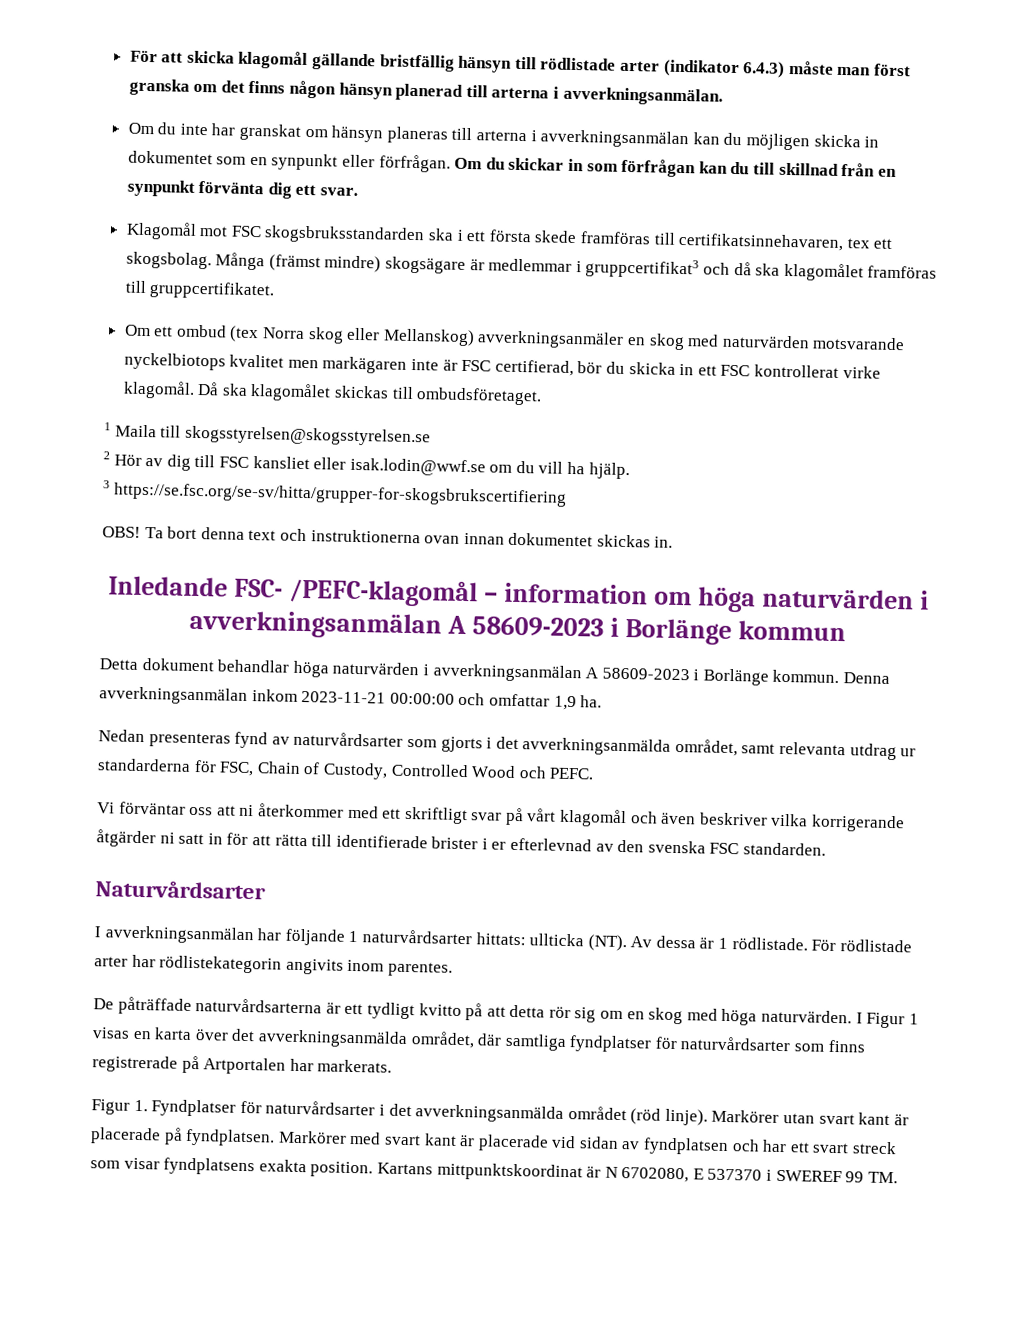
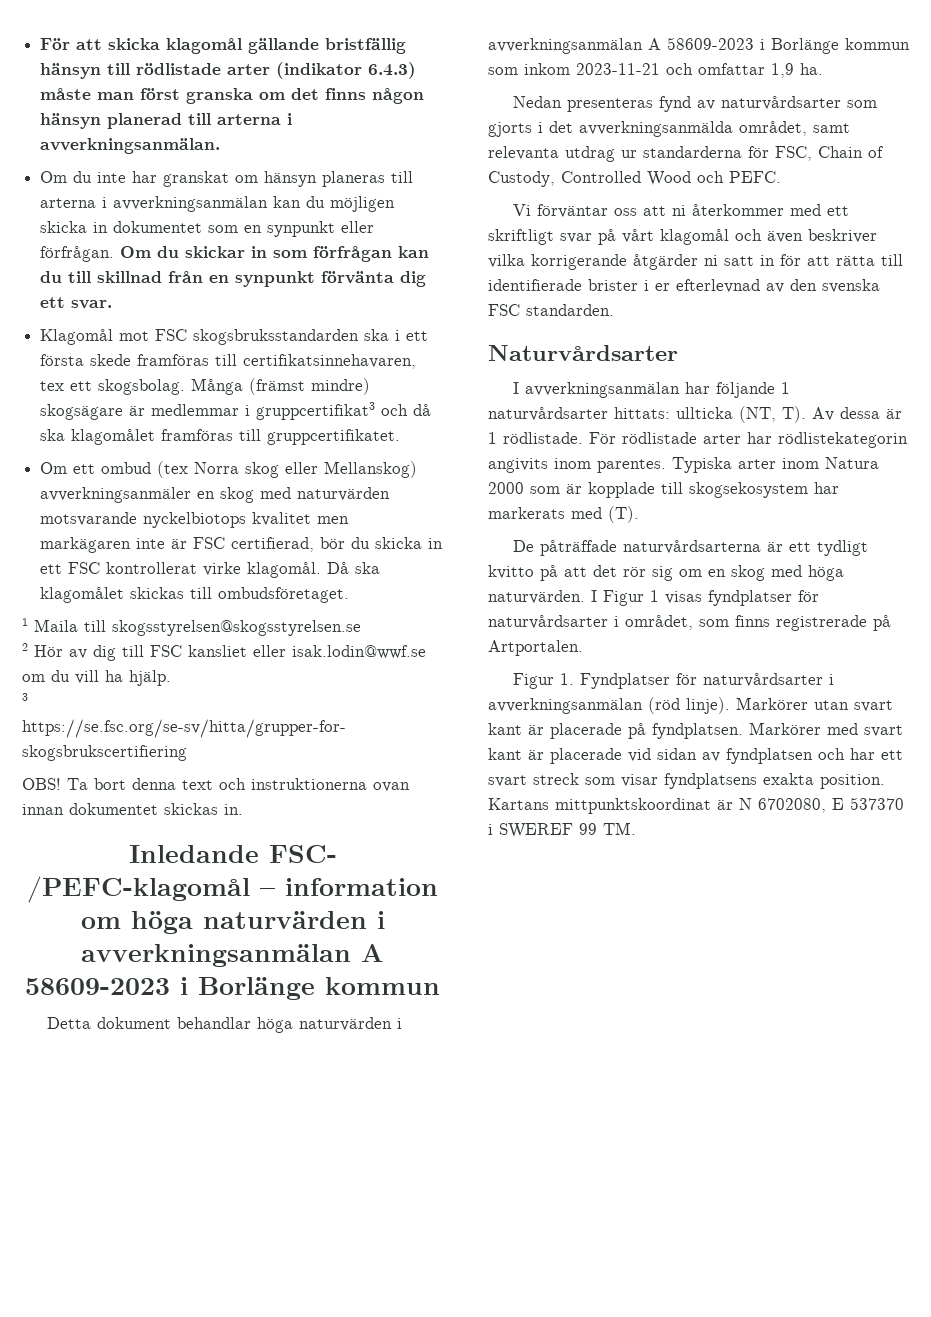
- Detta dokument behandlar höga naturvärden i avverkningsanmälan A 58609-2023 i Borlänge kommun. Denna avverkningsanmälan inkom 2023-11-21 00:00:00 och omfattar 1,9 ha.
+ Detta dokument behandlar höga naturvärden i avverkningsanmälan A 58609-2023 i Borlänge kommun som inkom 2023-11-21 och omfattar 1,9 ha.
- I avverkningsanmälan har följande 1 naturvårdsarter hittats: ullticka (NT). Av dessa är 1 rödlistade.
+ I avverkningsanmälan har följande 1 naturvårdsarter hittats: ullticka (NT, T). Av dessa är 1 rödlistade.
+ Typiska arter inom Natura 2000 som är kopplade till skogsekosystem har markerats med (T).
- De påträffade naturvårdsarterna är ett tydligt kvitto på att detta rör sig om en skog med höga naturvärden.
+ De påträffade naturvårdsarterna är ett tydligt kvitto på att det rör sig om en skog med höga naturvärden.
- I Figur 1 visas en karta över det avverkningsanmälda området, där samtliga fyndplatser för naturvårdsarter som finns registrerade på Artportalen har markerats.
+ I Figur 1 visas fyndplatser för naturvårdsarter i området, som finns registrerade på Artportalen.
- Figur 1. Fyndplatser för naturvårdsarter i det avverkningsanmälda området (röd linje).
+ Figur 1. Fyndplatser för naturvårdsarter i avverkningsanmälan (röd linje).

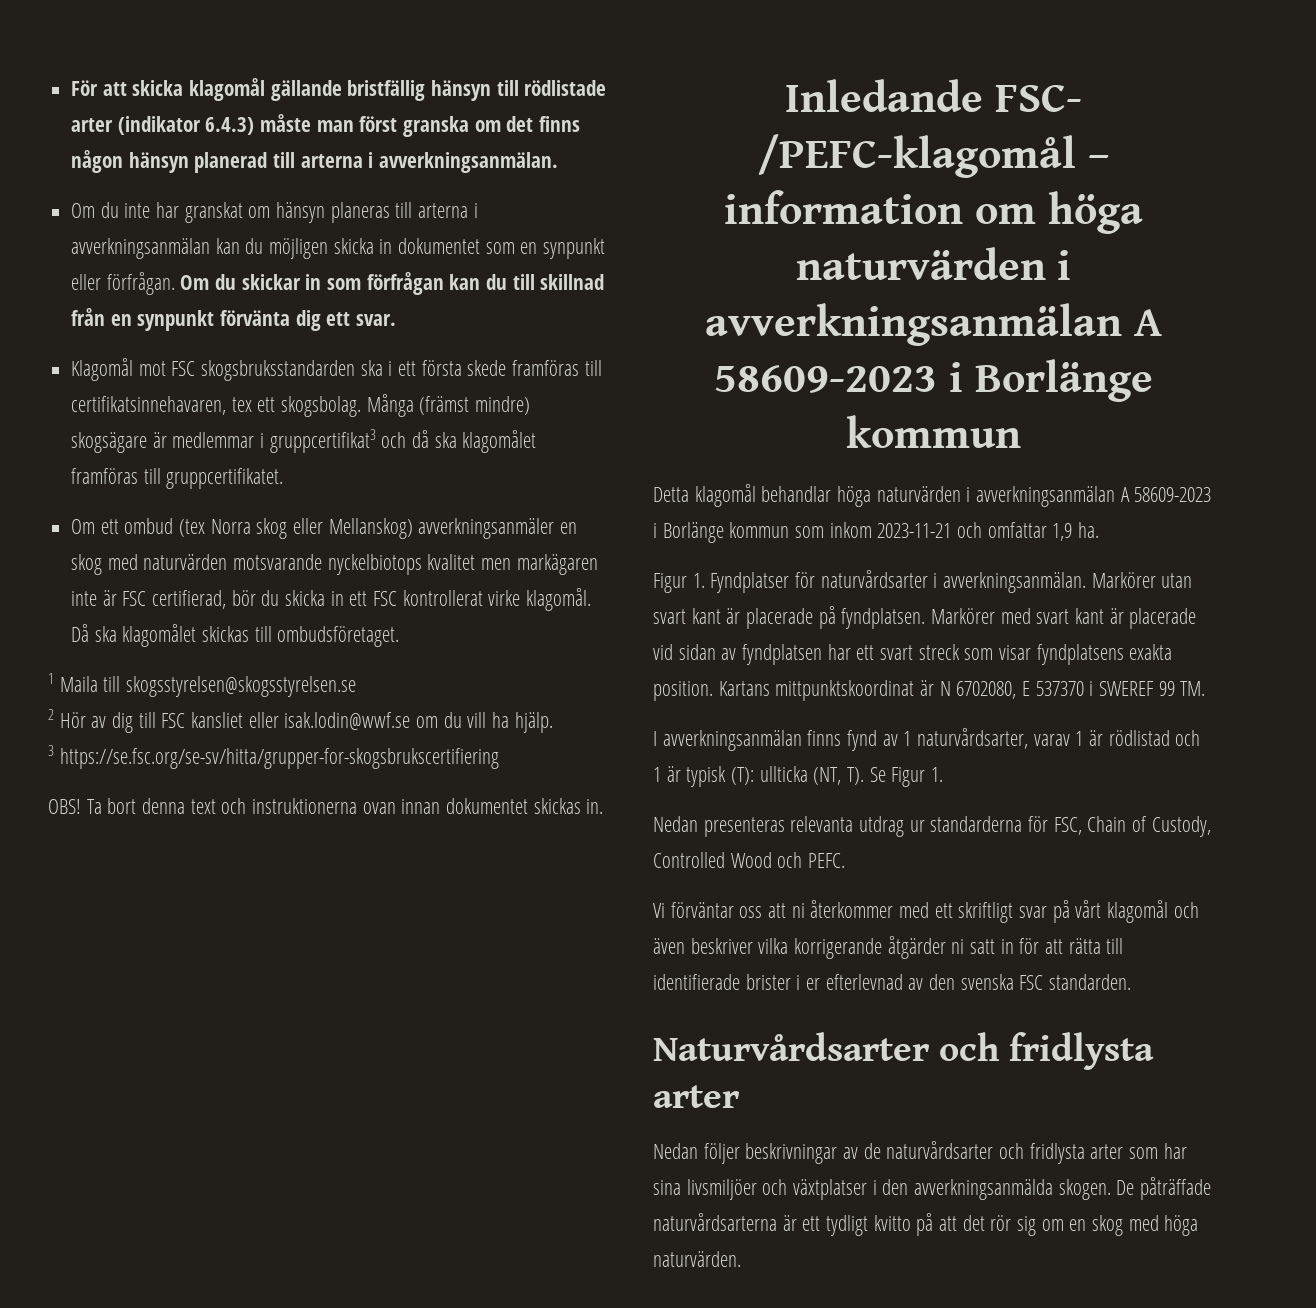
- Detta dokument behandlar höga naturvärden i avverkningsanmälan A 58609-2023 i Borlänge kommun som inkom 2023-11-21 och omfattar 1,9 ha.
+ Detta klagomål behandlar höga naturvärden i avverkningsanmälan A 58609-2023 i Borlänge kommun som inkom 2023-11-21 och omfattar 1,9 ha.
- Nedan presenteras fynd av naturvårdsarter som gjorts i det avverkningsanmälda området, samt relevanta utdrag ur standarderna för FSC, Chain of Custody, Controlled Wood och PEFC.
+ Figur 1. Fyndplatser för naturvårdsarter i avverkningsanmälan. Markörer utan svart kant är placerade på fyndplatsen. Markörer med svart kant är placerade vid sidan av fyndplatsen har ett svart streck som visar fyndplatsens exakta position. Kartans mittpunktskoordinat är N 6702080, E 537370 i SWEREF 99 TM.
+ I avverkningsanmälan finns fynd av 1 naturvårdsarter, varav 1 är rödlistad och 1 är typisk (T): ullticka (NT, T). Se Figur 1.
+ Nedan presenteras relevanta utdrag ur standarderna för FSC, Chain of Custody, Controlled Wood och PEFC.
- Naturvårdsarter
- I avverkningsanmälan har följande 1 naturvårdsarter hittats: ullticka (NT, T). Av dessa är 1 rödlistade. För rödlistade arter har rödlistekategorin angivits inom parentes. Typiska arter inom Natura 2000 som är kopplade till skogsekosystem har markerats med (T).
- De påträffade naturvårdsarterna är ett tydligt kvitto på att det rör sig om en skog med höga naturvärden. I Figur 1 visas fyndplatser för naturvårdsarter i området, som finns registrerade på Artportalen.
- Figur 1. Fyndplatser för naturvårdsarter i avverkningsanmälan (röd linje). Markörer utan svart kant är placerade på fyndplatsen. Markörer med svart kant är placerade vid sidan av fyndplatsen och har ett svart streck som visar fyndplatsens exakta position. Kartans mittpunktskoordinat är N 6702080, E 537370 i SWEREF 99 TM.
+ Naturvårdsarter och fridlysta arter
+ Nedan följer beskrivningar av de naturvårdsarter och fridlysta arter som har sina livsmiljöer och växtplatser i den avverkningsanmälda skogen. De påträffade naturvårdsarterna är ett tydligt kvitto på att det rör sig om en skog med höga naturvärden.

